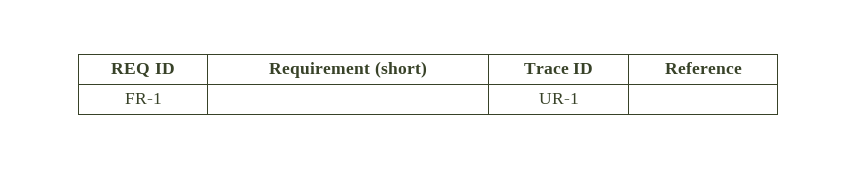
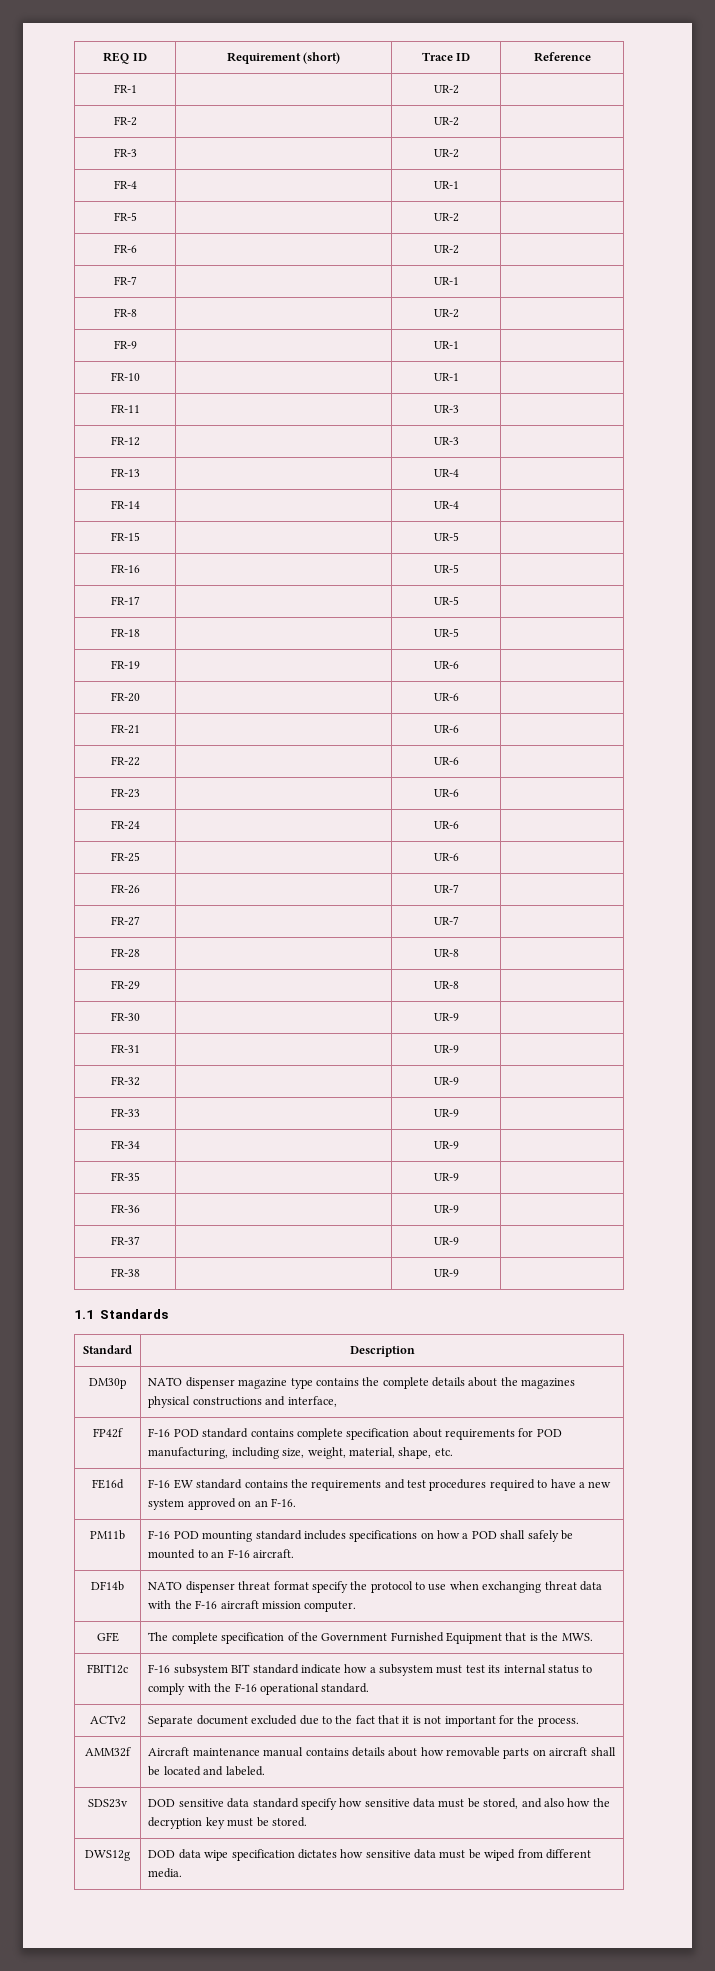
- FR-1 | | UR-1 |
+ FR-1 | | UR-2 |
+ FR-2 | | UR-2 |
+ FR-3 | | UR-2 |
+ FR-4 | | UR-1 |
+ FR-5 | | UR-2 |
+ FR-6 | | UR-2 |
+ FR-7 | | UR-1 |
+ FR-8 | | UR-2 |
+ FR-9 | | UR-1 |
+ FR-10 | | UR-1 |
+ FR-11 | | UR-3 |
+ FR-12 | | UR-3 |
+ FR-13 | | UR-4 |
+ FR-14 | | UR-4 |
+ FR-15 | | UR-5 |
+ FR-16 | | UR-5 |
+ FR-17 | | UR-5 |
+ FR-18 | | UR-5 |
+ FR-19 | | UR-6 |
+ FR-20 | | UR-6 |
+ FR-21 | | UR-6 |
+ FR-22 | | UR-6 |
+ FR-23 | | UR-6 |
+ FR-24 | | UR-6 |
+ FR-25 | | UR-6 |
+ FR-26 | | UR-7 |
+ FR-27 | | UR-7 |
+ FR-28 | | UR-8 |
+ FR-29 | | UR-8 |
+ FR-30 | | UR-9 |
+ FR-31 | | UR-9 |
+ FR-32 | | UR-9 |
+ FR-33 | | UR-9 |
+ FR-34 | | UR-9 |
+ FR-35 | | UR-9 |
+ FR-36 | | UR-9 |
+ FR-37 | | UR-9 |
+ FR-38 | | UR-9 |
+ 1.1 Standards
+ Standard | Description
+ DM30p | NATO dispenser magazine type contains the complete details about the magazines physical constructions and interface,
+ FP42f | F-16 POD standard contains complete specification about requirements for POD manufacturing, including size, weight, material, shape, etc.
+ FE16d | F-16 EW standard contains the requirements and test procedures required to have a new system approved on an F-16.
+ PM11b | F-16 POD mounting standard includes specifications on how a POD shall safely be mounted to an F-16 aircraft.
+ DF14b | NATO dispenser threat format specify the protocol to use when exchanging threat data with the F-16 aircraft mission computer.
+ GFE | The complete specification of the Government Furnished Equipment that is the MWS.
+ FBIT12c | F-16 subsystem BIT standard indicate how a subsystem must test its internal status to comply with the F-16 operational standard.
+ ACTv2 | Separate document excluded due to the fact that it is not important for the process.
+ AMM32f | Aircraft maintenance manual contains details about how removable parts on aircraft shall be located and labeled.
+ SDS23v | DOD sensitive data standard specify how sensitive data must be stored, and also how the decryption key must be stored.
+ DWS12g | DOD data wipe specification dictates how sensitive data must be wiped from different media.

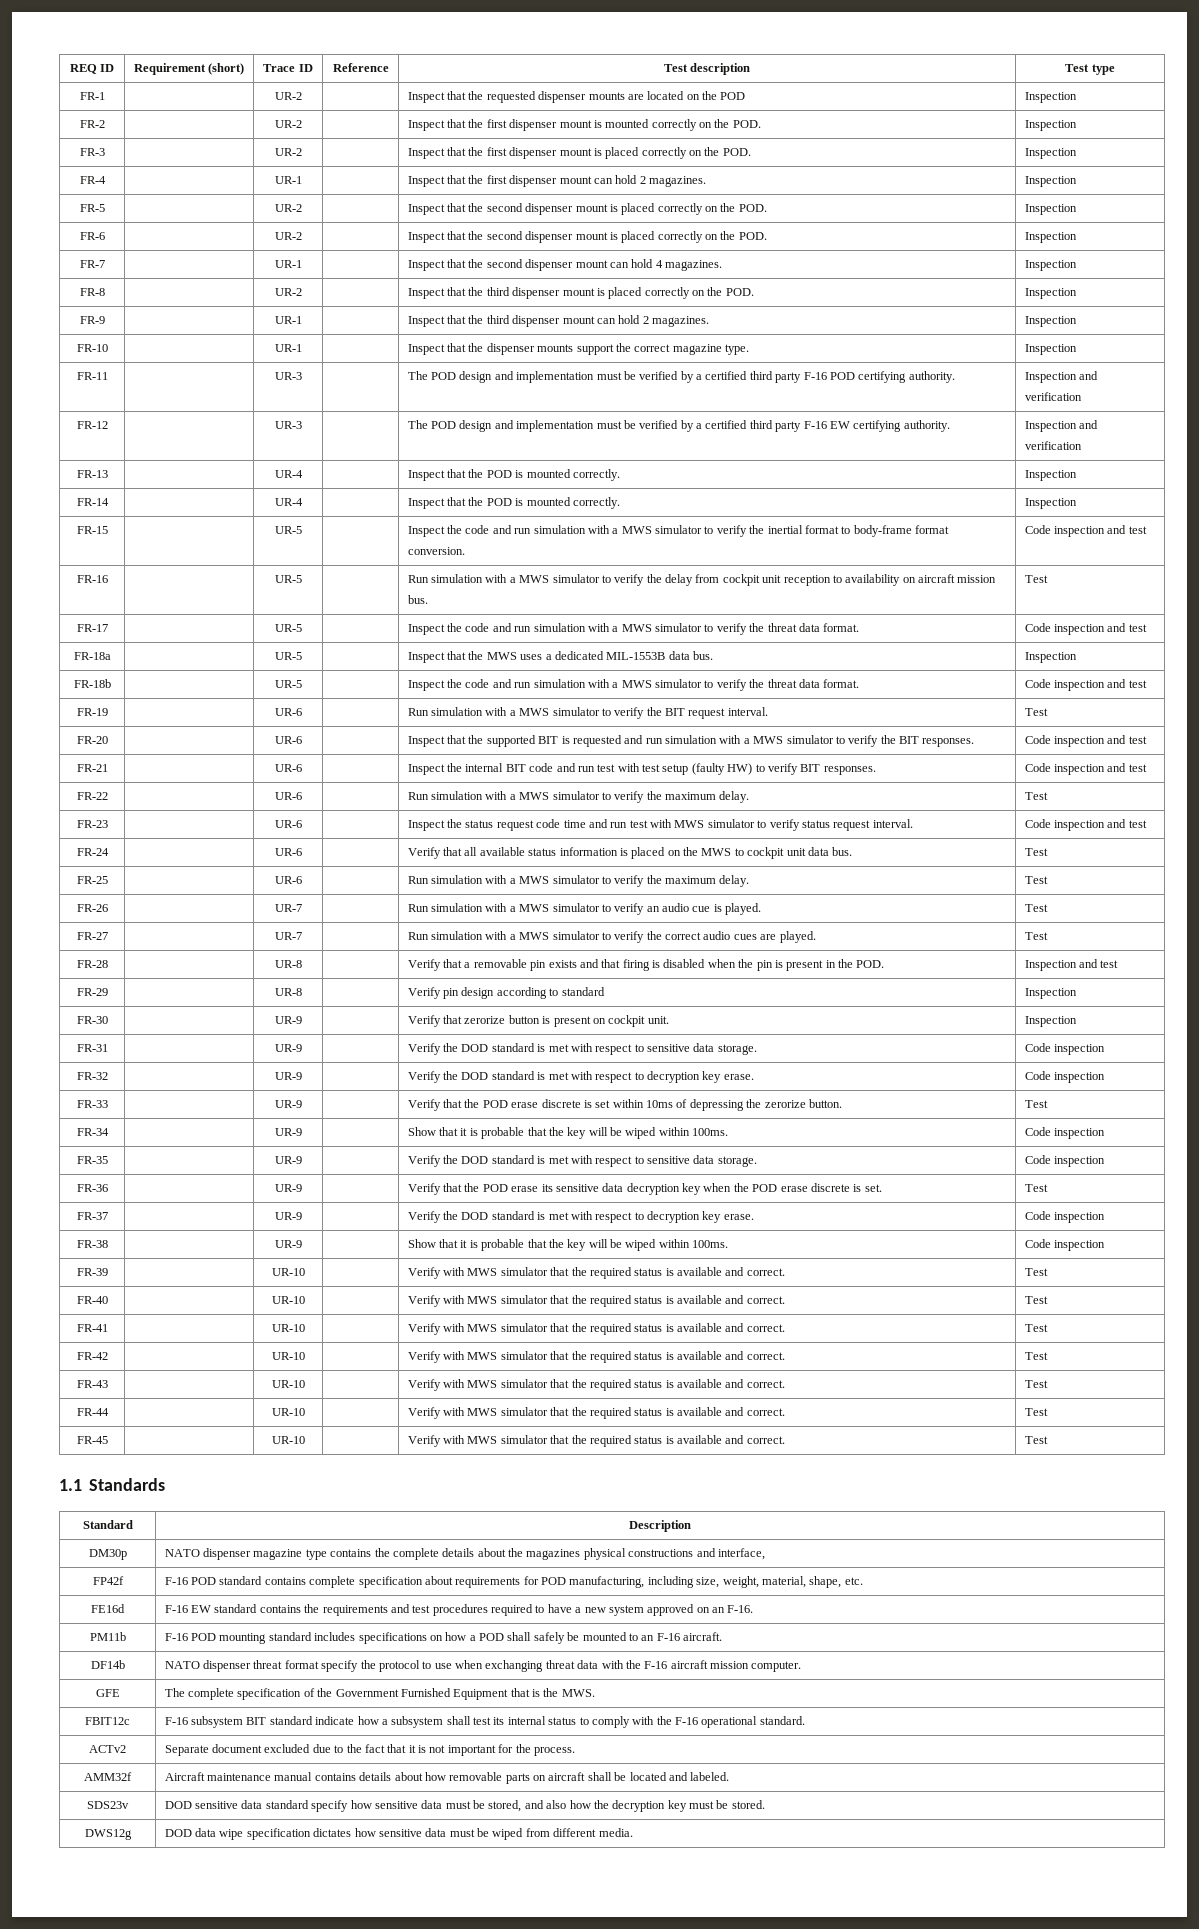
- REQ ID | Requirement (short) | Trace ID | Reference
- FR-1 | | UR-2 |
- FR-2 | | UR-2 |
- FR-3 | | UR-2 |
- FR-4 | | UR-1 |
- FR-5 | | UR-2 |
- FR-6 | | UR-2 |
- FR-7 | | UR-1 |
- FR-8 | | UR-2 |
- FR-9 | | UR-1 |
- FR-10 | | UR-1 |
- FR-11 | | UR-3 |
- FR-12 | | UR-3 |
- FR-13 | | UR-4 |
- FR-14 | | UR-4 |
- FR-15 | | UR-5 |
- FR-16 | | UR-5 |
- FR-17 | | UR-5 |
- FR-18 | | UR-5 |
- FR-19 | | UR-6 |
- FR-20 | | UR-6 |
- FR-21 | | UR-6 |
- FR-22 | | UR-6 |
- FR-23 | | UR-6 |
- FR-24 | | UR-6 |
- FR-25 | | UR-6 |
- FR-26 | | UR-7 |
- FR-27 | | UR-7 |
- FR-28 | | UR-8 |
- FR-29 | | UR-8 |
- FR-30 | | UR-9 |
- FR-31 | | UR-9 |
- FR-32 | | UR-9 |
- FR-33 | | UR-9 |
- FR-34 | | UR-9 |
- FR-35 | | UR-9 |
- FR-36 | | UR-9 |
- FR-37 | | UR-9 |
- FR-38 | | UR-9 |
+ REQ ID | Requirement (short) | Trace ID | Reference | Test description | Test type
+ FR-1 | | UR-2 | | Inspect that the requested dispenser mounts are located on the POD | Inspection
+ FR-2 | | UR-2 | | Inspect that the first dispenser mount is mounted correctly on the POD. | Inspection
+ FR-3 | | UR-2 | | Inspect that the first dispenser mount is placed correctly on the POD. | Inspection
+ FR-4 | | UR-1 | | Inspect that the first dispenser mount can hold 2 magazines. | Inspection
+ FR-5 | | UR-2 | | Inspect that the second dispenser mount is placed correctly on the POD. | Inspection
+ FR-6 | | UR-2 | | Inspect that the second dispenser mount is placed correctly on the POD. | Inspection
+ FR-7 | | UR-1 | | Inspect that the second dispenser mount can hold 4 magazines. | Inspection
+ FR-8 | | UR-2 | | Inspect that the third dispenser mount is placed correctly on the POD. | Inspection
+ FR-9 | | UR-1 | | Inspect that the third dispenser mount can hold 2 magazines. | Inspection
+ FR-10 | | UR-1 | | Inspect that the dispenser mounts support the correct magazine type. | Inspection
+ FR-11 | | UR-3 | | The POD design and implementation must be verified by a certified third party F-16 POD certifying authority. | Inspection and verification
+ FR-12 | | UR-3 | | The POD design and implementation must be verified by a certified third party F-16 EW certifying authority. | Inspection and verification
+ FR-13 | | UR-4 | | Inspect that the POD is mounted correctly. | Inspection
+ FR-14 | | UR-4 | | Inspect that the POD is mounted correctly. | Inspection
+ FR-15 | | UR-5 | | Inspect the code and run simulation with a MWS simulator to verify the inertial format to body-frame format conversion. | Code inspection and test
+ FR-16 | | UR-5 | | Run simulation with a MWS simulator to verify the delay from cockpit unit reception to availability on aircraft mission bus. | Test
+ FR-17 | | UR-5 | | Inspect the code and run simulation with a MWS simulator to verify the threat data format. | Code inspection and test
+ FR-18a | | UR-5 | | Inspect that the MWS uses a dedicated MIL-1553B data bus. | Inspection
+ FR-18b | | UR-5 | | Inspect the code and run simulation with a MWS simulator to verify the threat data format. | Code inspection and test
+ FR-19 | | UR-6 | | Run simulation with a MWS simulator to verify the BIT request interval. | Test
+ FR-20 | | UR-6 | | Inspect that the supported BIT is requested and run simulation with a MWS simulator to verify the BIT responses. | Code inspection and test
+ FR-21 | | UR-6 | | Inspect the internal BIT code and run test with test setup (faulty HW) to verify BIT responses. | Code inspection and test
+ FR-22 | | UR-6 | | Run simulation with a MWS simulator to verify the maximum delay. | Test
+ FR-23 | | UR-6 | | Inspect the status request code time and run test with MWS simulator to verify status request interval. | Code inspection and test
+ FR-24 | | UR-6 | | Verify that all available status information is placed on the MWS to cockpit unit data bus. | Test
+ FR-25 | | UR-6 | | Run simulation with a MWS simulator to verify the maximum delay. | Test
+ FR-26 | | UR-7 | | Run simulation with a MWS simulator to verify an audio cue is played. | Test
+ FR-27 | | UR-7 | | Run simulation with a MWS simulator to verify the correct audio cues are played. | Test
+ FR-28 | | UR-8 | | Verify that a removable pin exists and that firing is disabled when the pin is present in the POD. | Inspection and test
+ FR-29 | | UR-8 | | Verify pin design according to standard | Inspection
+ FR-30 | | UR-9 | | Verify that zerorize button is present on cockpit unit. | Inspection
+ FR-31 | | UR-9 | | Verify the DOD standard is met with respect to sensitive data storage. | Code inspection
+ FR-32 | | UR-9 | | Verify the DOD standard is met with respect to decryption key erase. | Code inspection
+ FR-33 | | UR-9 | | Verify that the POD erase discrete is set within 10ms of depressing the zerorize button. | Test
+ FR-34 | | UR-9 | | Show that it is probable that the key will be wiped within 100ms. | Code inspection
+ FR-35 | | UR-9 | | Verify the DOD standard is met with respect to sensitive data storage. | Code inspection
+ FR-36 | | UR-9 | | Verify that the POD erase its sensitive data decryption key when the POD erase discrete is set. | Test
+ FR-37 | | UR-9 | | Verify the DOD standard is met with respect to decryption key erase. | Code inspection
+ FR-38 | | UR-9 | | Show that it is probable that the key will be wiped within 100ms. | Code inspection
+ FR-39 | | UR-10 | | Verify with MWS simulator that the required status is available and correct. | Test
+ FR-40 | | UR-10 | | Verify with MWS simulator that the required status is available and correct. | Test
+ FR-41 | | UR-10 | | Verify with MWS simulator that the required status is available and correct. | Test
+ FR-42 | | UR-10 | | Verify with MWS simulator that the required status is available and correct. | Test
+ FR-43 | | UR-10 | | Verify with MWS simulator that the required status is available and correct. | Test
+ FR-44 | | UR-10 | | Verify with MWS simulator that the required status is available and correct. | Test
+ FR-45 | | UR-10 | | Verify with MWS simulator that the required status is available and correct. | Test
- FBIT12c | F-16 subsystem BIT standard indicate how a subsystem must test its internal status to comply with the F-16 operational standard.
+ FBIT12c | F-16 subsystem BIT standard indicate how a subsystem shall test its internal status to comply with the F-16 operational standard.

